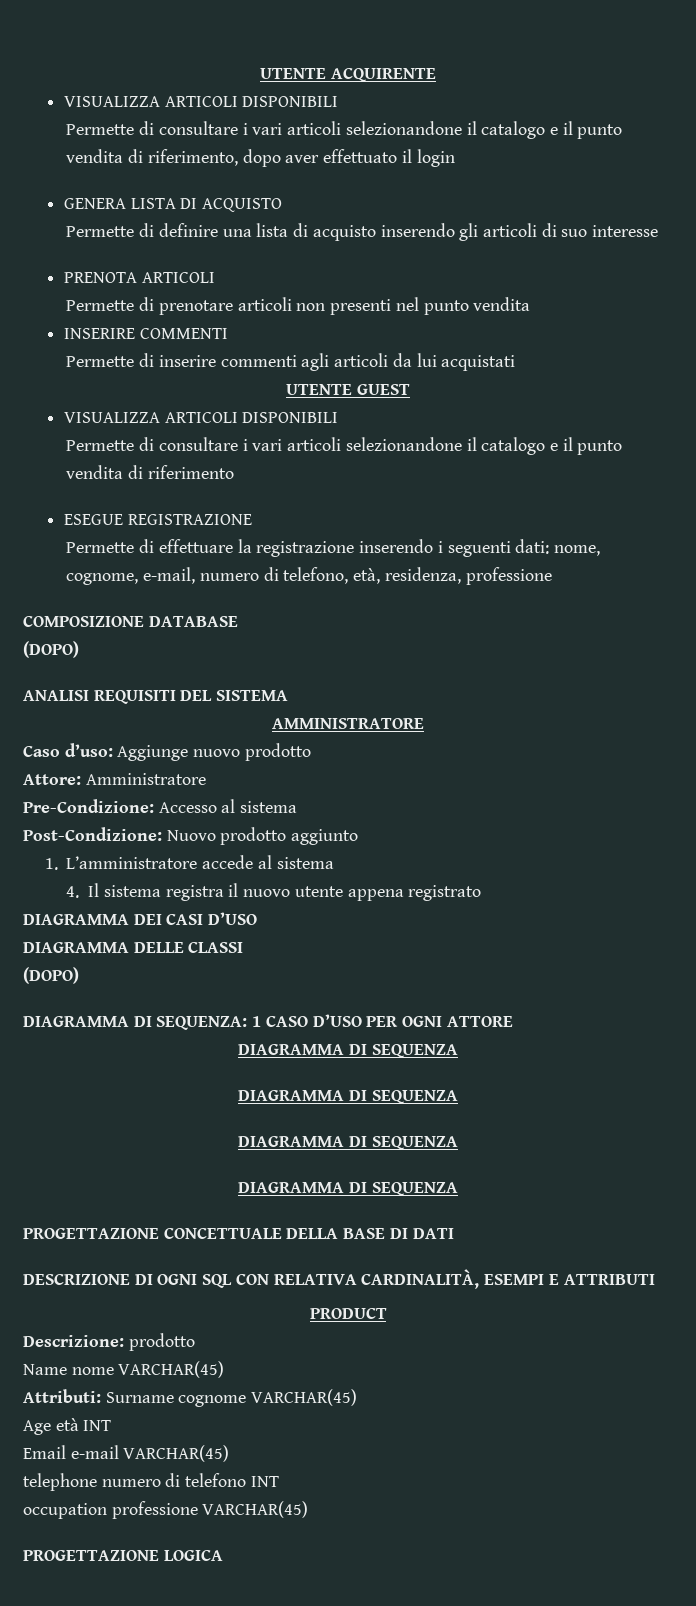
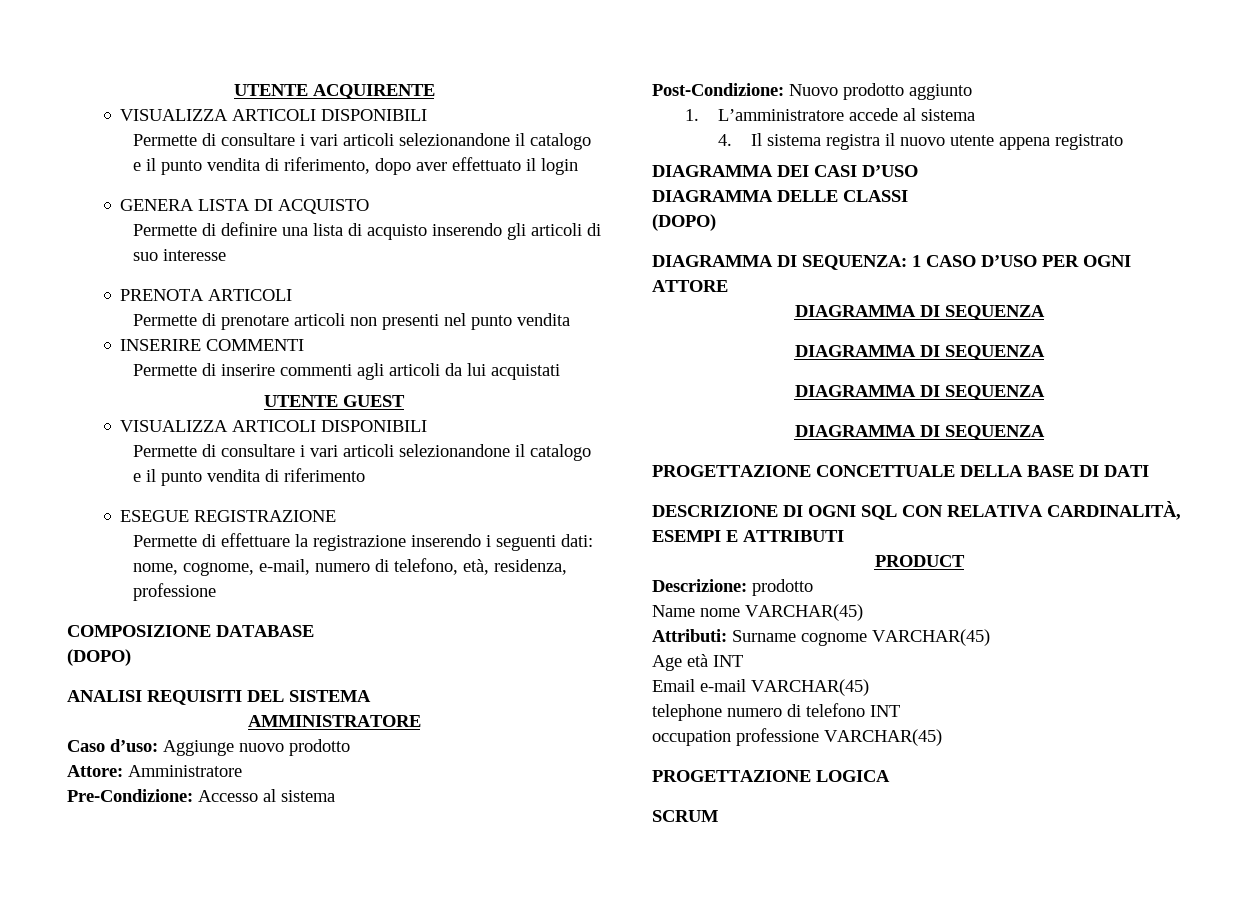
+ SCRUM

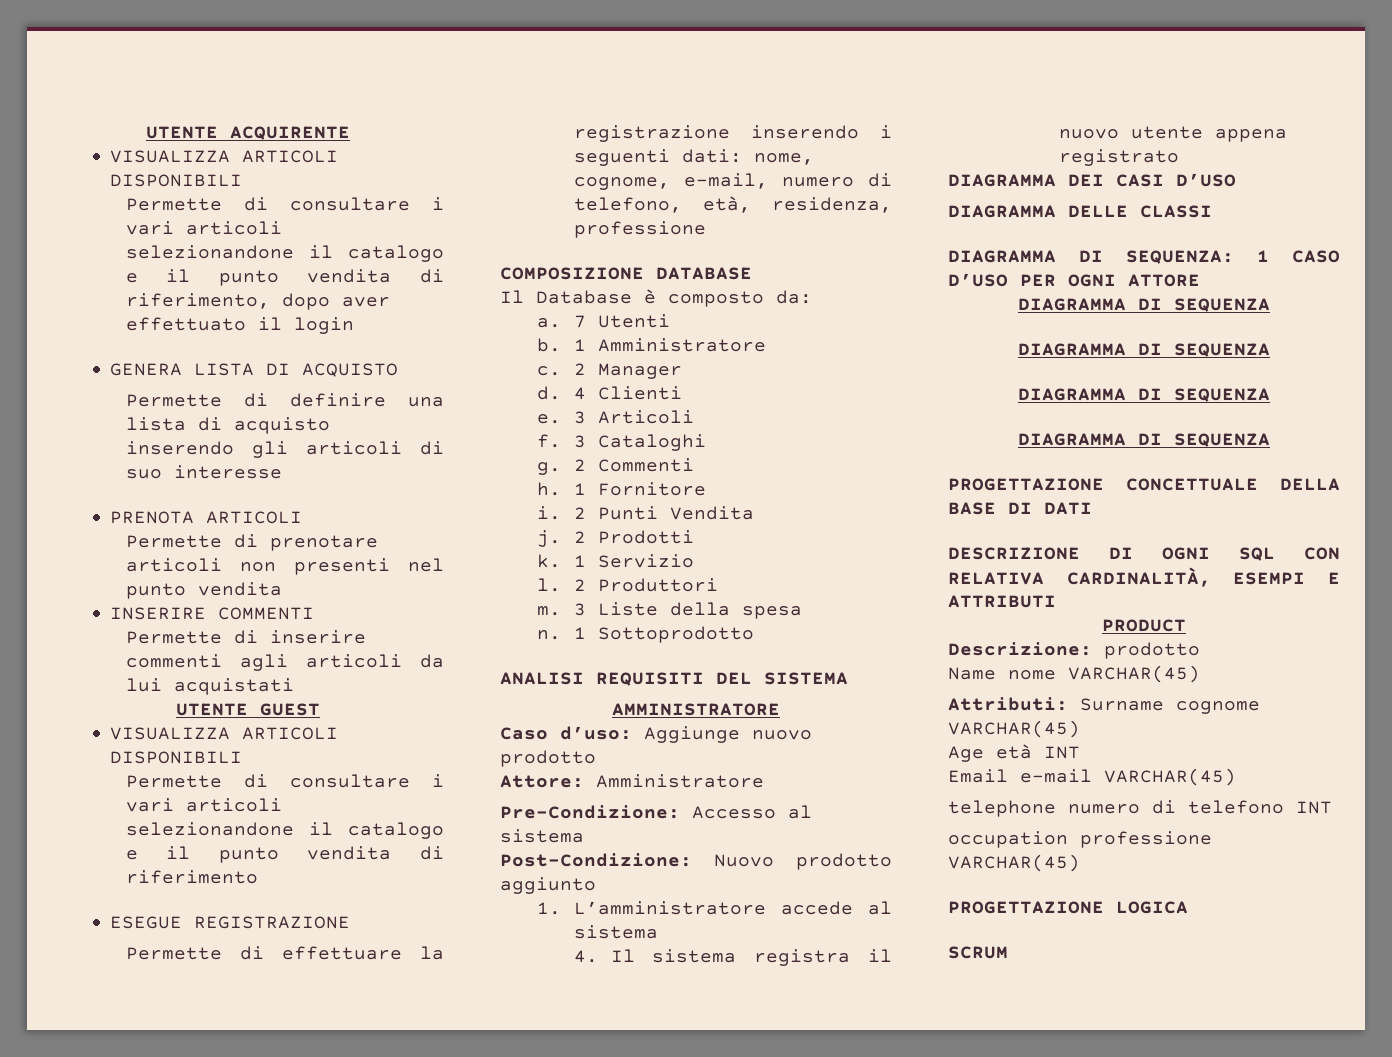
  COMPOSIZIONE DATABASE
- (DOPO)
+ Il Database è composto da:
+ a. 7 Utenti
+ b. 1 Amministratore
+ c. 2 Manager
+ d. 4 Clienti
+ e. 3 Articoli
+ f. 3 Cataloghi
+ g. 2 Commenti
+ h. 1 Fornitore
+ i. 2 Punti Vendita
+ j. 2 Prodotti
+ k. 1 Servizio
+ l. 2 Produttori
+ m. 3 Liste della spesa
+ n. 1 Sottoprodotto
  DIAGRAMMA DELLE CLASSI
- (DOPO)

